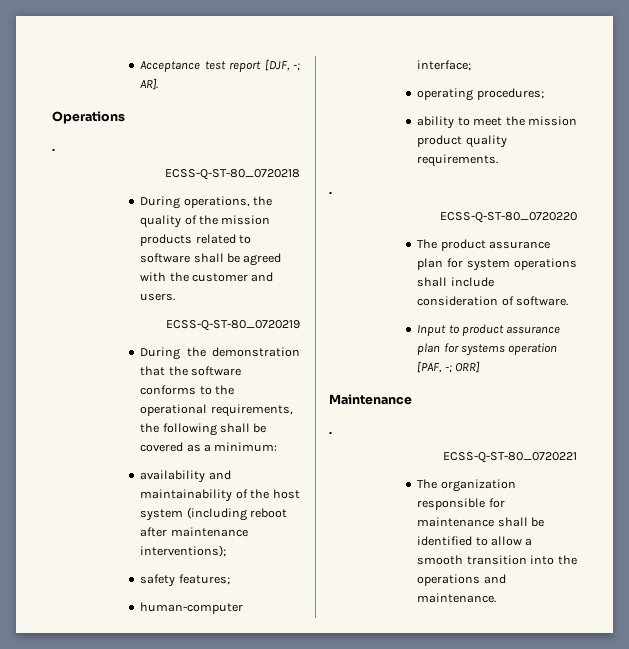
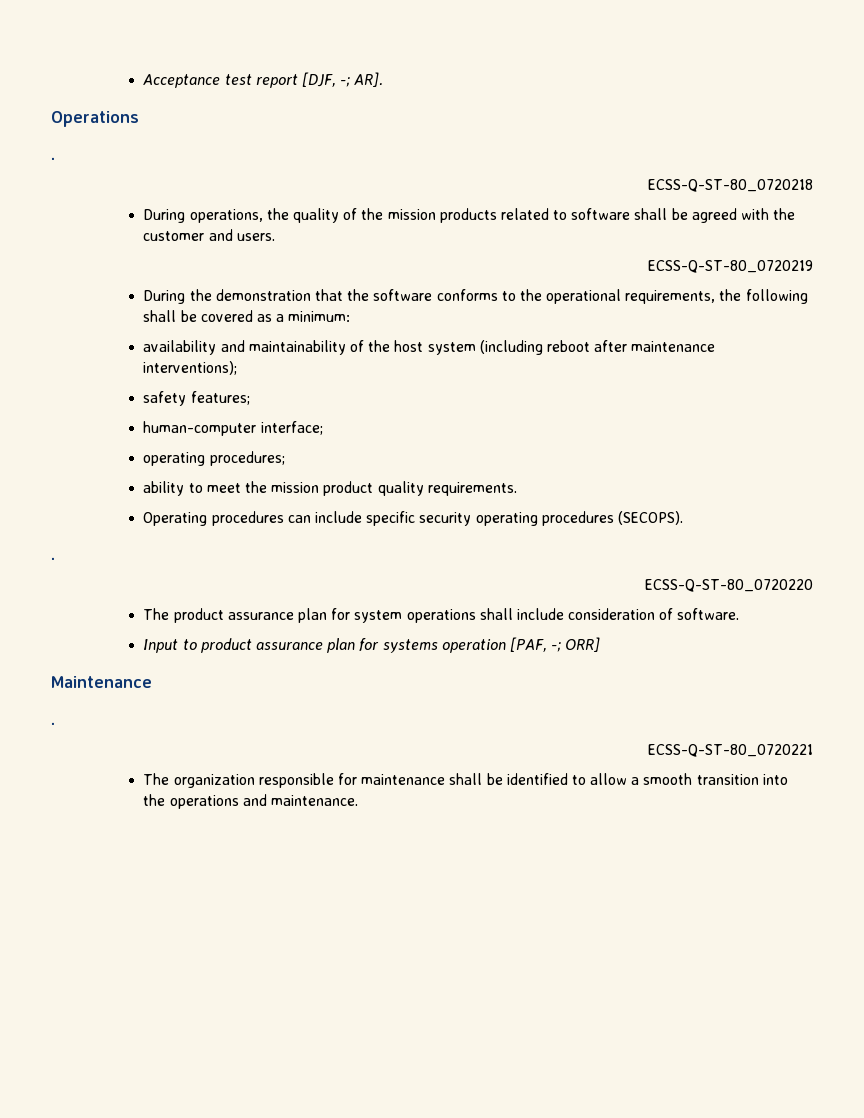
+ Operating procedures can include specific security operating procedures (SECOPS).

